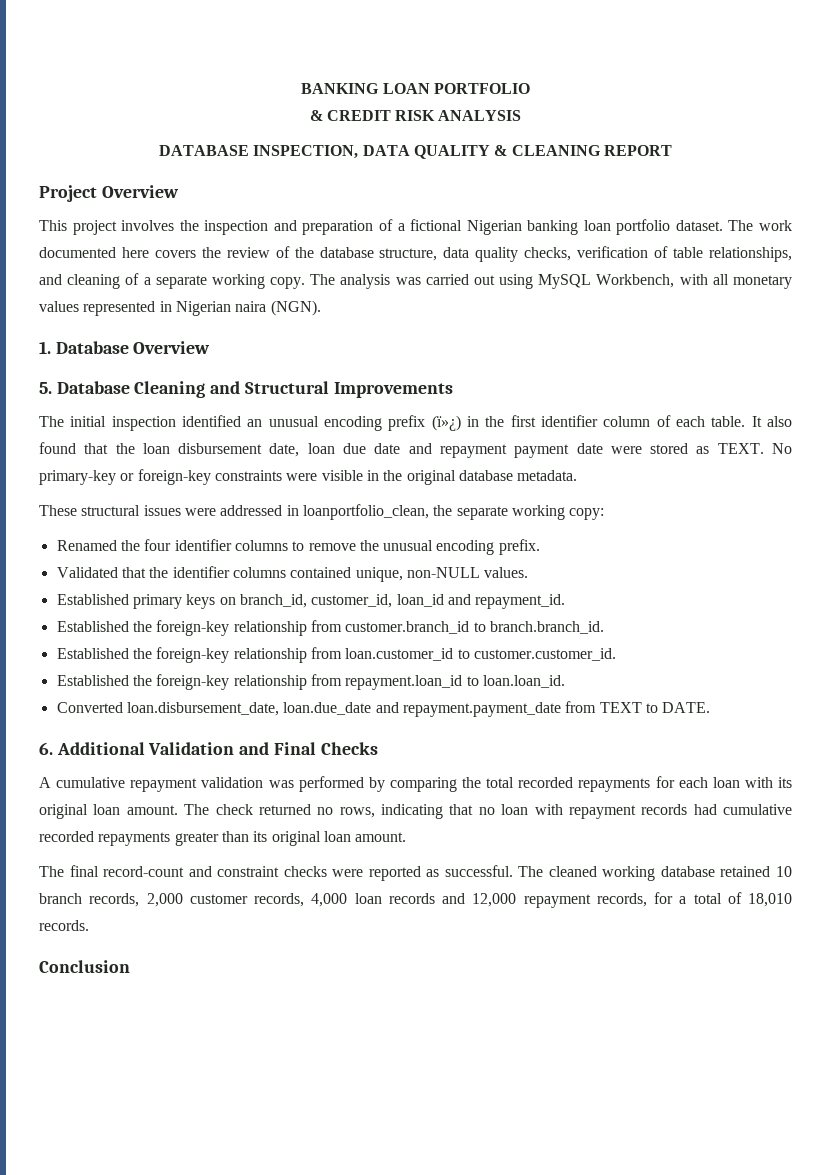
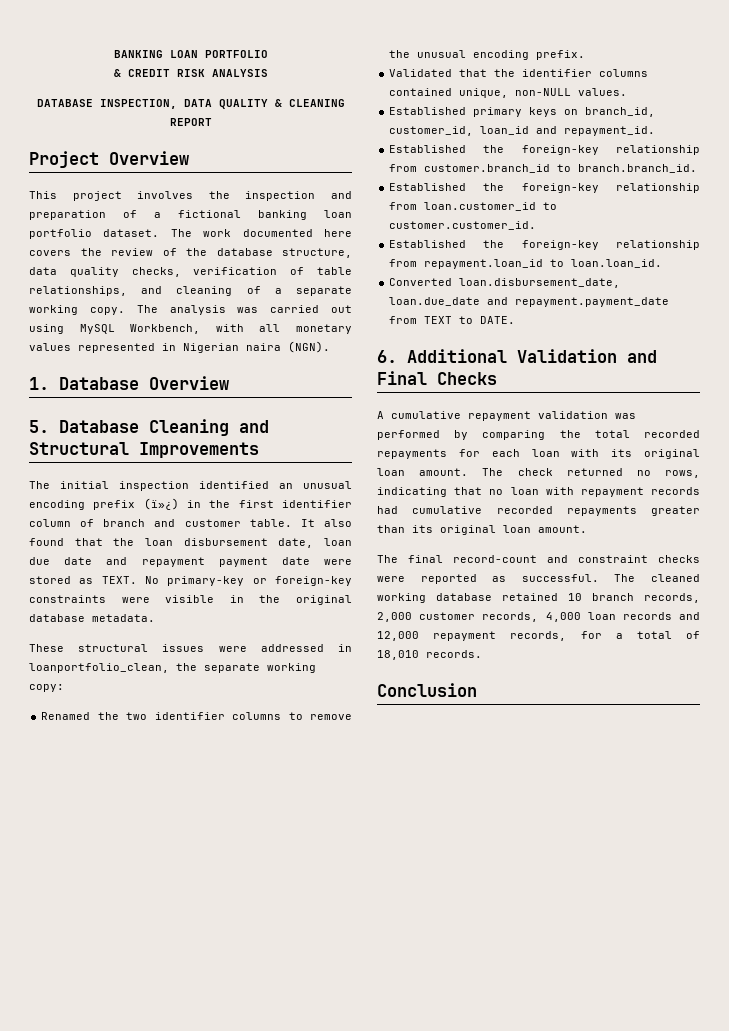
- This project involves the inspection and preparation of a fictional Nigerian banking loan portfolio dataset.
+ This project involves the inspection and preparation of a fictional banking loan portfolio dataset.
- The initial inspection identified an unusual encoding prefix (ï»¿) in the first identifier column of each table.
+ The initial inspection identified an unusual encoding prefix (ï»¿) in the first identifier column of branch and customer table.
- Renamed the four identifier columns to remove the unusual encoding prefix.
+ Renamed the two identifier columns to remove the unusual encoding prefix.

